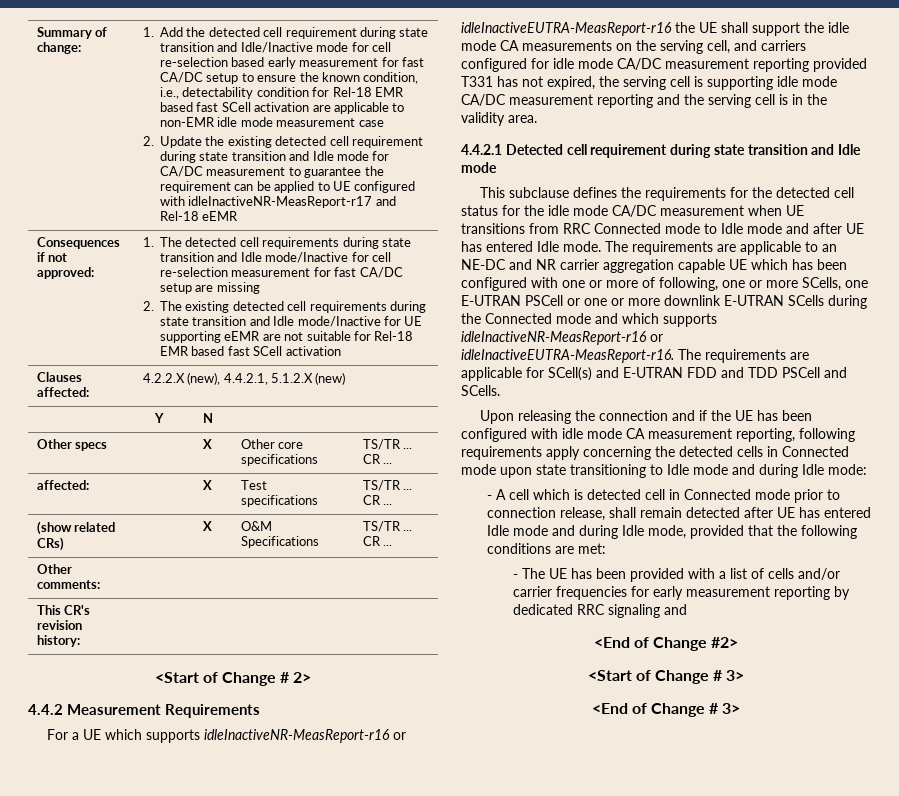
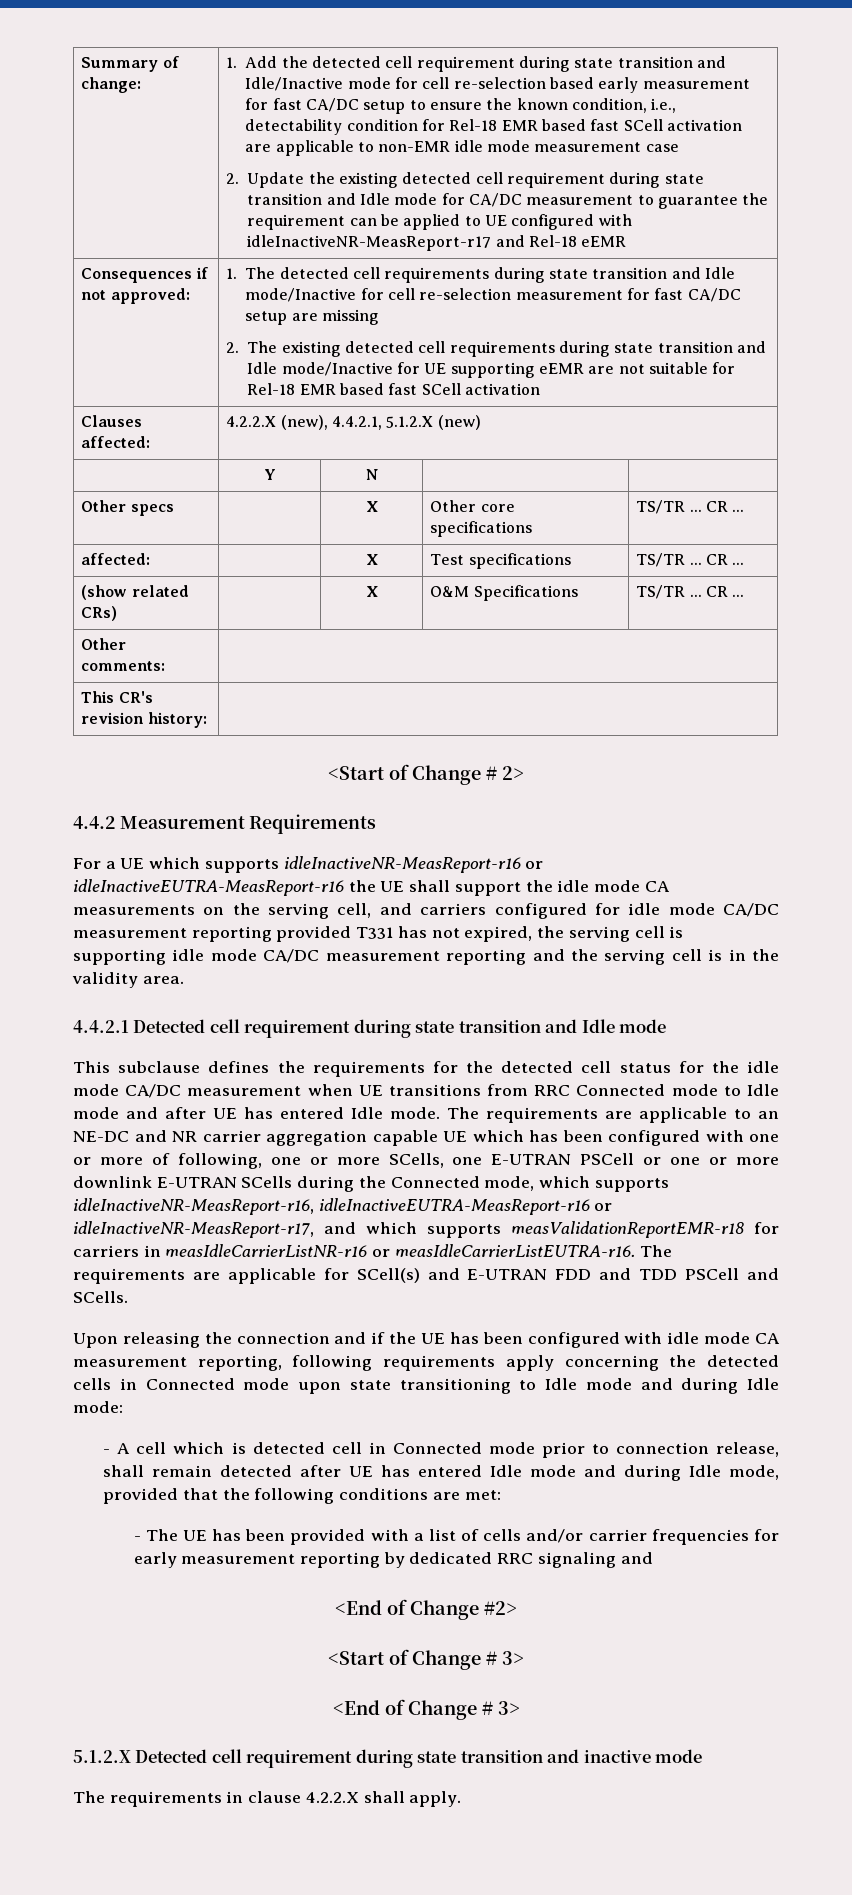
- The requirements are applicable to an NE-DC and NR carrier aggregation capable UE which has been configured with one or more of following, one or more SCells, one E-UTRAN PSCell or one or more downlink E-UTRAN SCells during the Connected mode and which supports idleInactiveNR-MeasReport-r16 or idleInactiveEUTRA-MeasReport-r16.
+ The requirements are applicable to an NE-DC and NR carrier aggregation capable UE which has been configured with one or more of following, one or more SCells, one E-UTRAN PSCell or one or more downlink E-UTRAN SCells during the Connected mode, which supports idleInactiveNR-MeasReport-r16, idleInactiveEUTRA-MeasReport-r16 or idleInactiveNR-MeasReport-r17, and which supports measValidationReportEMR-r18 for carriers in measIdleCarrierListNR-r16 or measIdleCarrierListEUTRA-r16.
+ 5.1.2.X Detected cell requirement during state transition and inactive mode
+ The requirements in clause 4.2.2.X shall apply.

